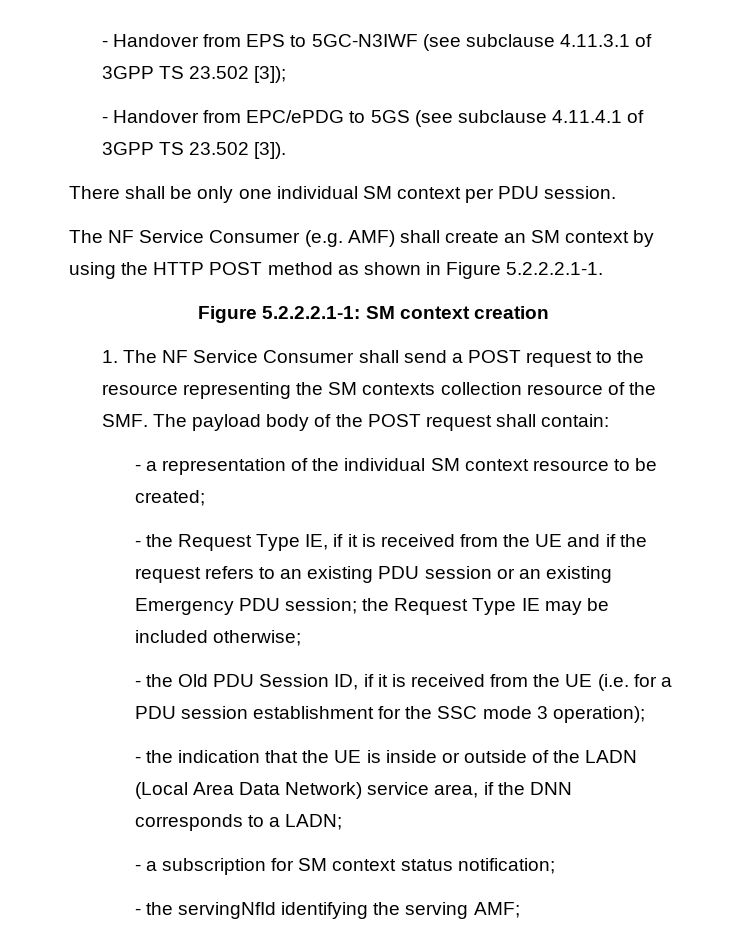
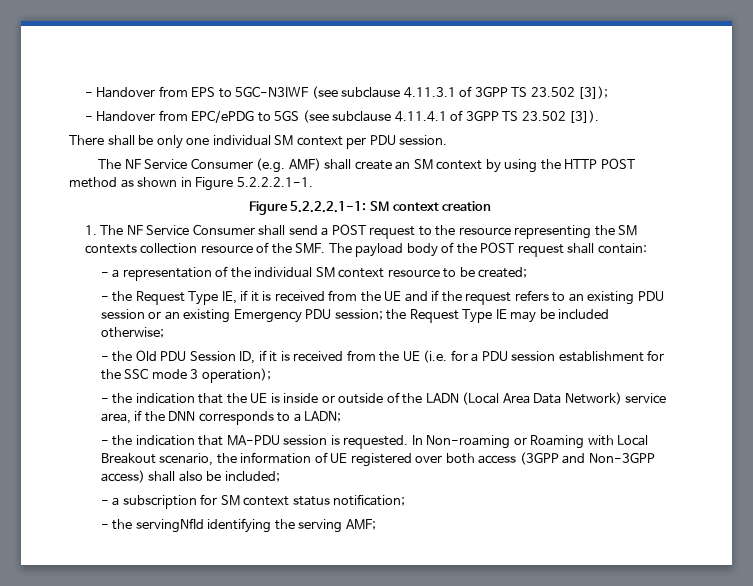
+ - the indication that MA-PDU session is requested. In Non-roaming or Roaming with Local Breakout scenario, the information of UE registered over both access (3GPP and Non-3GPP access) shall also be included;

